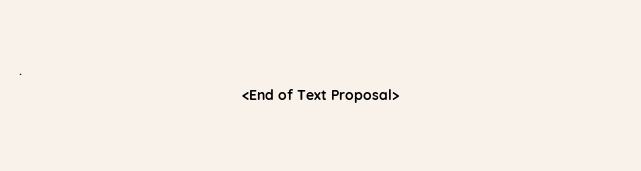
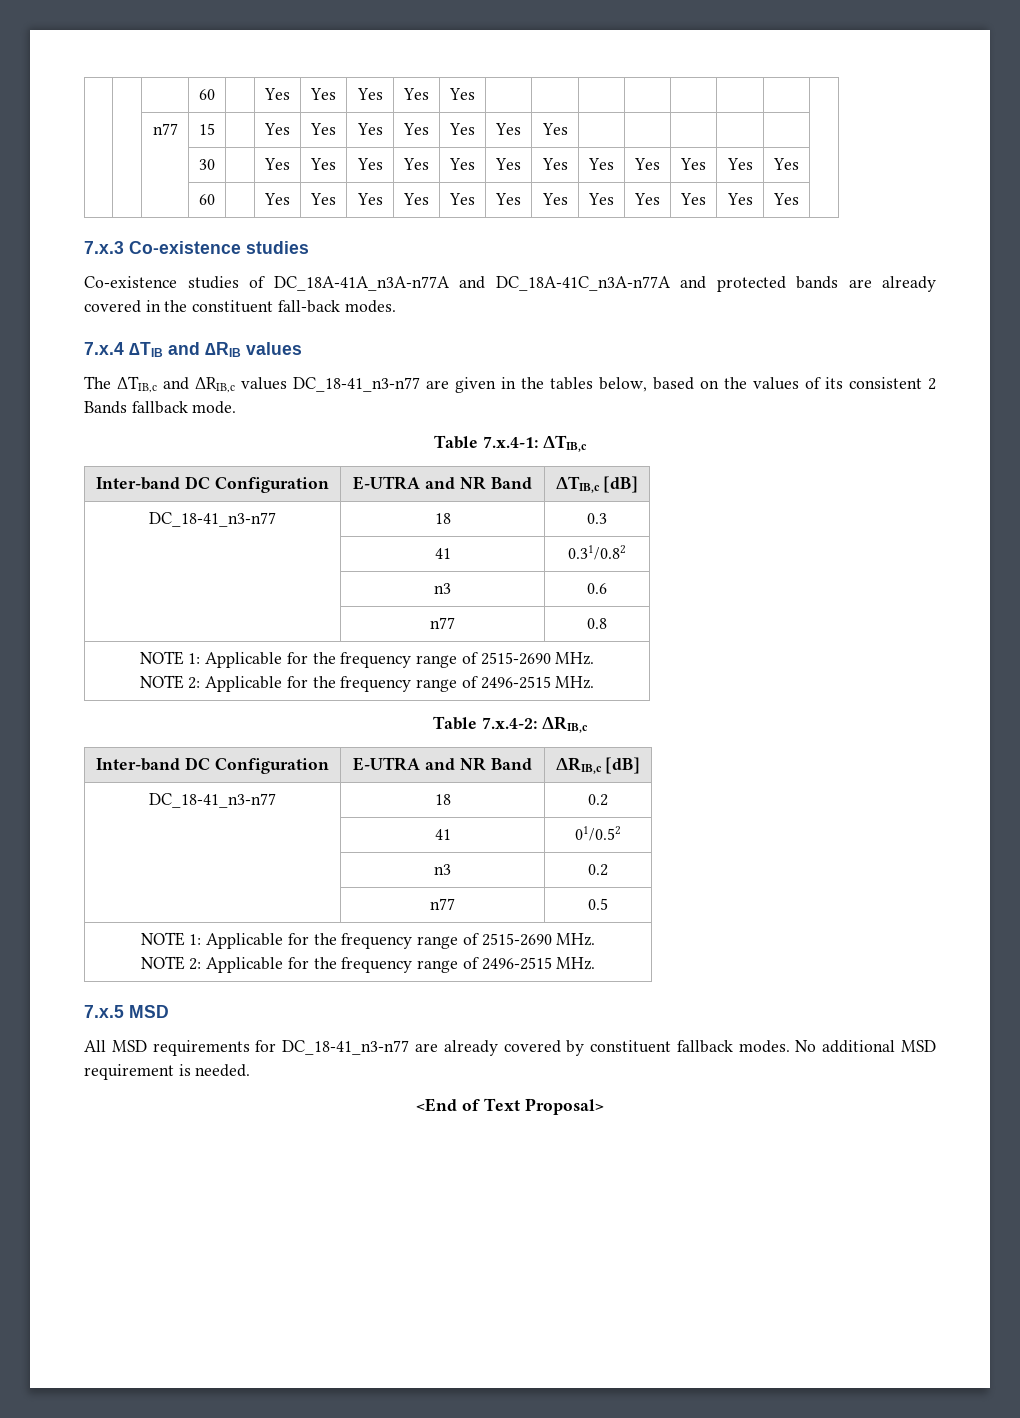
- .
+ | | | 60 | | Yes | Yes | Yes | Yes | Yes | | | | | | | |
+ | | n77 | 15 | | Yes | Yes | Yes | Yes | Yes | Yes | Yes | | | | | |
+ | | | 30 | | Yes | Yes | Yes | Yes | Yes | Yes | Yes | Yes | Yes | Yes | Yes | Yes |
+ | | | 60 | | Yes | Yes | Yes | Yes | Yes | Yes | Yes | Yes | Yes | Yes | Yes | Yes |
+ 7.x.3 Co-existence studies
+ Co-existence studies of DC_18A-41A_n3A-n77A and DC_18A-41C_n3A-n77A and protected bands are already covered in the constituent fall-back modes.
+ 7.x.4 ∆TIB and ∆RIB values
+ The ΔTIB,c and ΔRIB,c values DC_18-41_n3-n77 are given in the tables below, based on the values of its consistent 2 Bands fallback mode.
+ Table 7.x.4-1: ΔTIB,c
+ Inter-band DC Configuration | E-UTRA and NR Band | ΔTIB,c [dB]
+ DC_18-41_n3-n77 | 18 | 0.3
+ | 41 | 0.31/0.82
+ | n3 | 0.6
+ | n77 | 0.8
+ NOTE 1: Applicable for the frequency range of 2515-2690 MHz.
+ NOTE 2: Applicable for the frequency range of 2496-2515 MHz.
+ Table 7.x.4-2: ΔRIB,c
+ Inter-band DC Configuration | E-UTRA and NR Band | ΔRIB,c [dB]
+ DC_18-41_n3-n77 | 18 | 0.2
+ | 41 | 01/0.52
+ | n3 | 0.2
+ | n77 | 0.5
+ NOTE 1: Applicable for the frequency range of 2515-2690 MHz.
+ NOTE 2: Applicable for the frequency range of 2496-2515 MHz.
+ 7.x.5 MSD
+ All MSD requirements for DC_18-41_n3-n77 are already covered by constituent fallback modes. No additional MSD requirement is needed.

